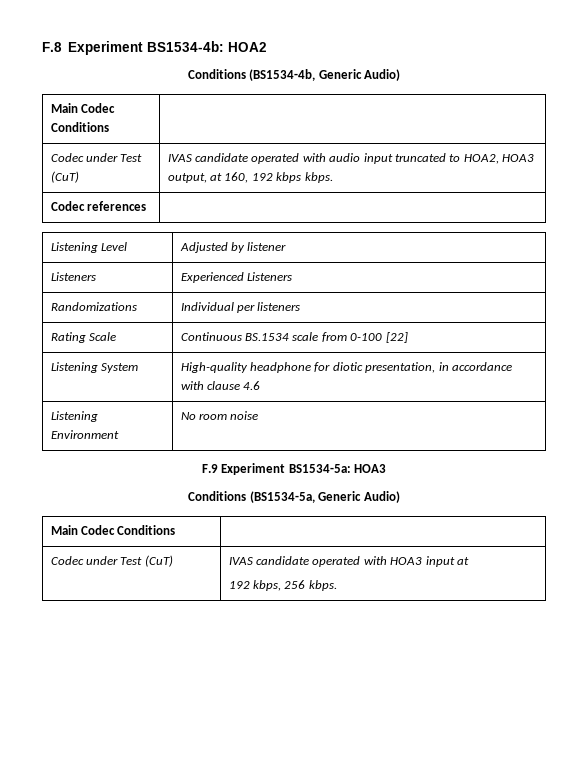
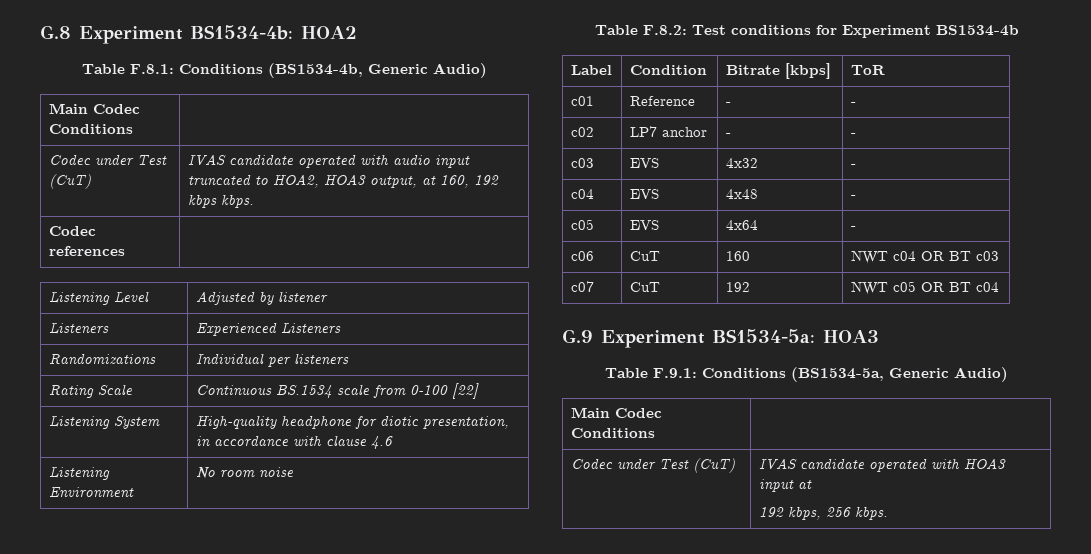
- F.8 Experiment BS1534-4b: HOA2
+ G.8 Experiment BS1534-4b: HOA2
- Conditions (BS1534-4b, Generic Audio)
+ Table F.8.1: Conditions (BS1534-4b, Generic Audio)
- F.9 Experiment BS1534-5a: HOA3
+ Table F.8.2: Test conditions for Experiment BS1534-4b
+ Label | Condition | Bitrate [kbps] | ToR
+ c01 | Reference | - | -
+ c02 | LP7 anchor | - | -
+ c03 | EVS | 4x32 | -
+ c04 | EVS | 4x48 | -
+ c05 | EVS | 4x64 | -
+ c06 | CuT | 160 | NWT c04 OR BT c03
+ c07 | CuT | 192 | NWT c05 OR BT c04
+ G.9 Experiment BS1534-5a: HOA3
- Conditions (BS1534-5a, Generic Audio)
+ Table F.9.1: Conditions (BS1534-5a, Generic Audio)

